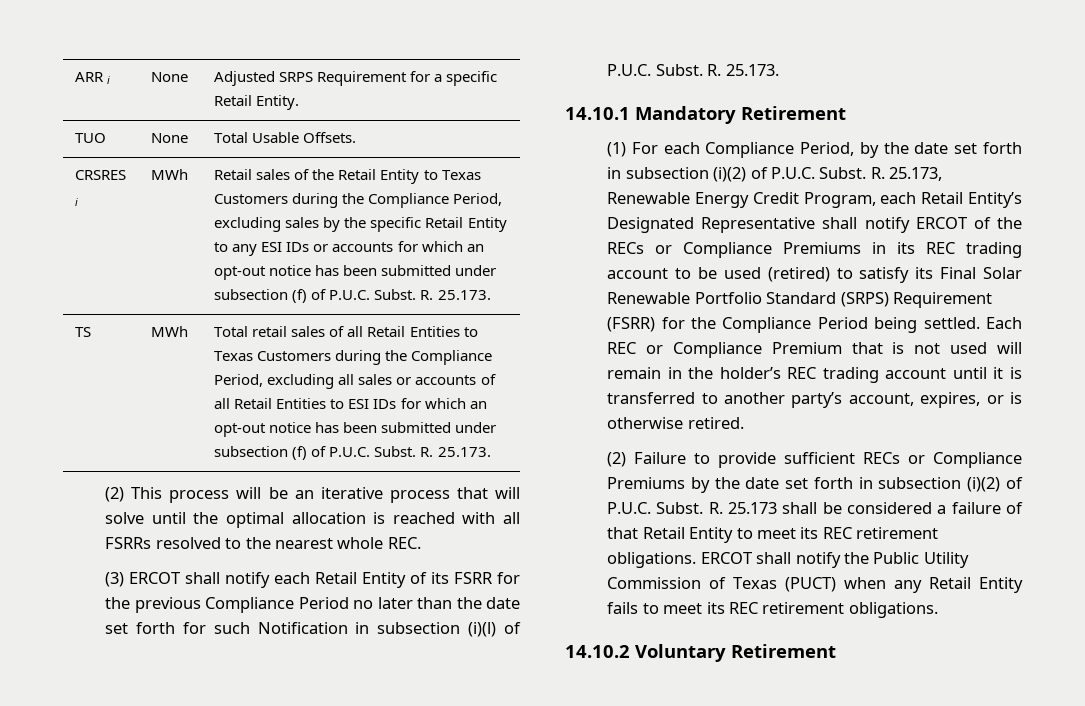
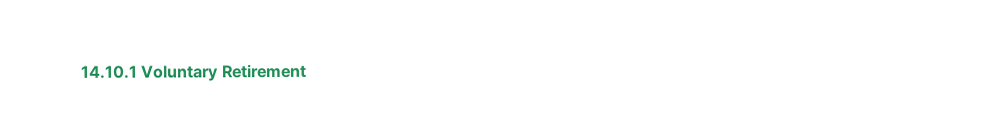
- ARR i | None | Adjusted SRPS Requirement for a specific Retail Entity.
- TUO | None | Total Usable Offsets.
- CRSRES i | MWh | Retail sales of the Retail Entity to Texas Customers during the Compliance Period, excluding sales by the specific Retail Entity to any ESI IDs or accounts for which an opt-out notice has been submitted under subsection (f) of P.U.C. Subst. R. 25.173.
- TS | MWh | Total retail sales of all Retail Entities to Texas Customers during the Compliance Period, excluding all sales or accounts of all Retail Entities to ESI IDs for which an opt-out notice has been submitted under subsection (f) of P.U.C. Subst. R. 25.173.
- (2) This process will be an iterative process that will solve until the optimal allocation is reached with all FSRRs resolved to the nearest whole REC.
- (3) ERCOT shall notify each Retail Entity of its FSRR for the previous Compliance Period no later than the date set forth for such Notification in subsection (i)(l) of P.U.C. Subst. R. 25.173.
- 14.10.1 Mandatory Retirement
- (1) For each Compliance Period, by the date set forth in subsection (i)(2) of P.U.C. Subst. R. 25.173, Renewable Energy Credit Program, each Retail Entity’s Designated Representative shall notify ERCOT of the RECs or Compliance Premiums in its REC trading account to be used (retired) to satisfy its Final Solar Renewable Portfolio Standard (SRPS) Requirement (FSRR) for the Compliance Period being settled. Each REC or Compliance Premium that is not used will remain in the holder’s REC trading account until it is transferred to another party’s account, expires, or is otherwise retired.
- (2) Failure to provide sufficient RECs or Compliance Premiums by the date set forth in subsection (i)(2) of P.U.C. Subst. R. 25.173 shall be considered a failure of that Retail Entity to meet its REC retirement obligations. ERCOT shall notify the Public Utility Commission of Texas (PUCT) when any Retail Entity fails to meet its REC retirement obligations.
- 14.10.2 Voluntary Retirement
+ 14.10.1 Voluntary Retirement

